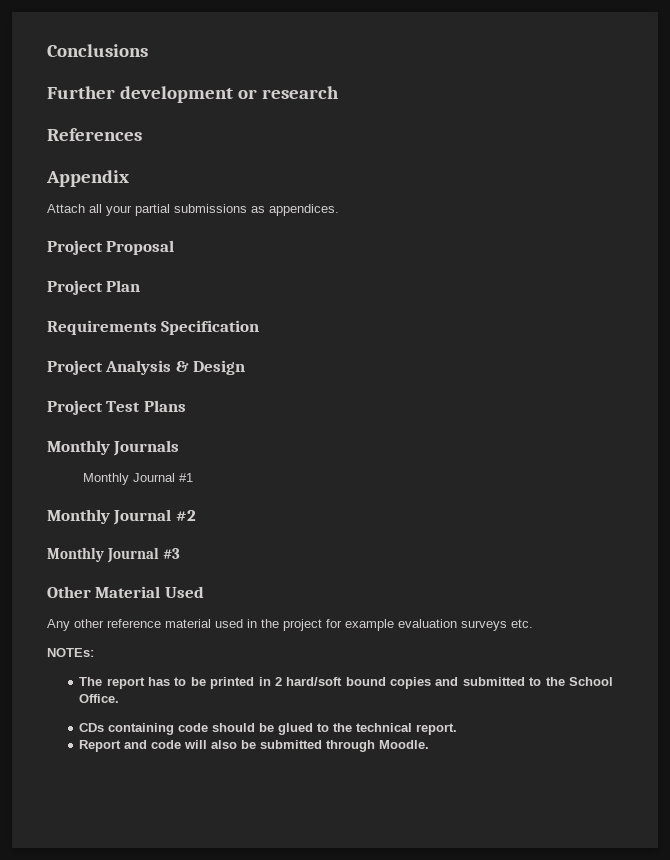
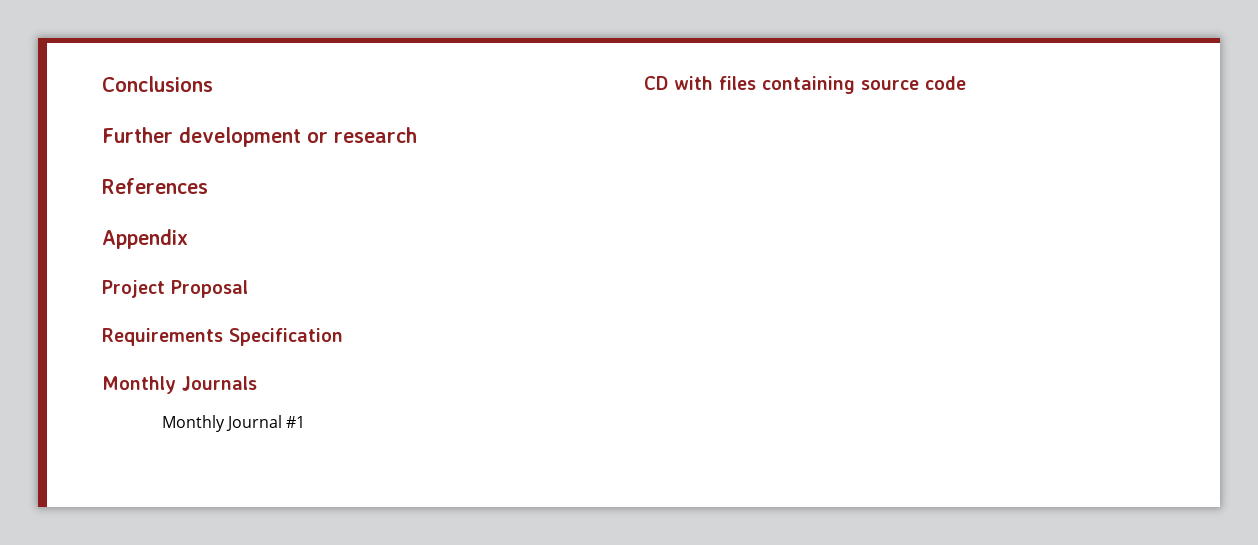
- Attach all your partial submissions as appendices.
- Project Plan
- Project Analysis & Design
- Project Test Plans
- Monthly Journal #2
- Monthly Journal #3
- Other Material Used
- Any other reference material used in the project for example evaluation surveys etc.
- NOTEs:
- The report has to be printed in 2 hard/soft bound copies and submitted to the School Office.
- CDs containing code should be glued to the technical report.
- Report and code will also be submitted through Moodle.
+ CD with files containing source code

